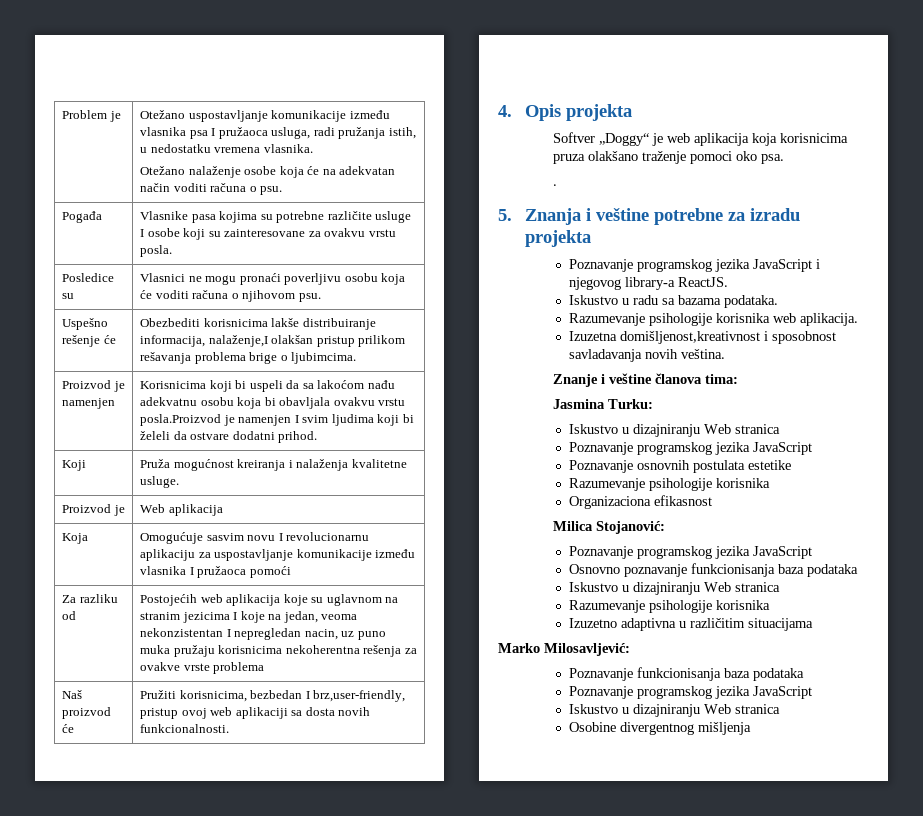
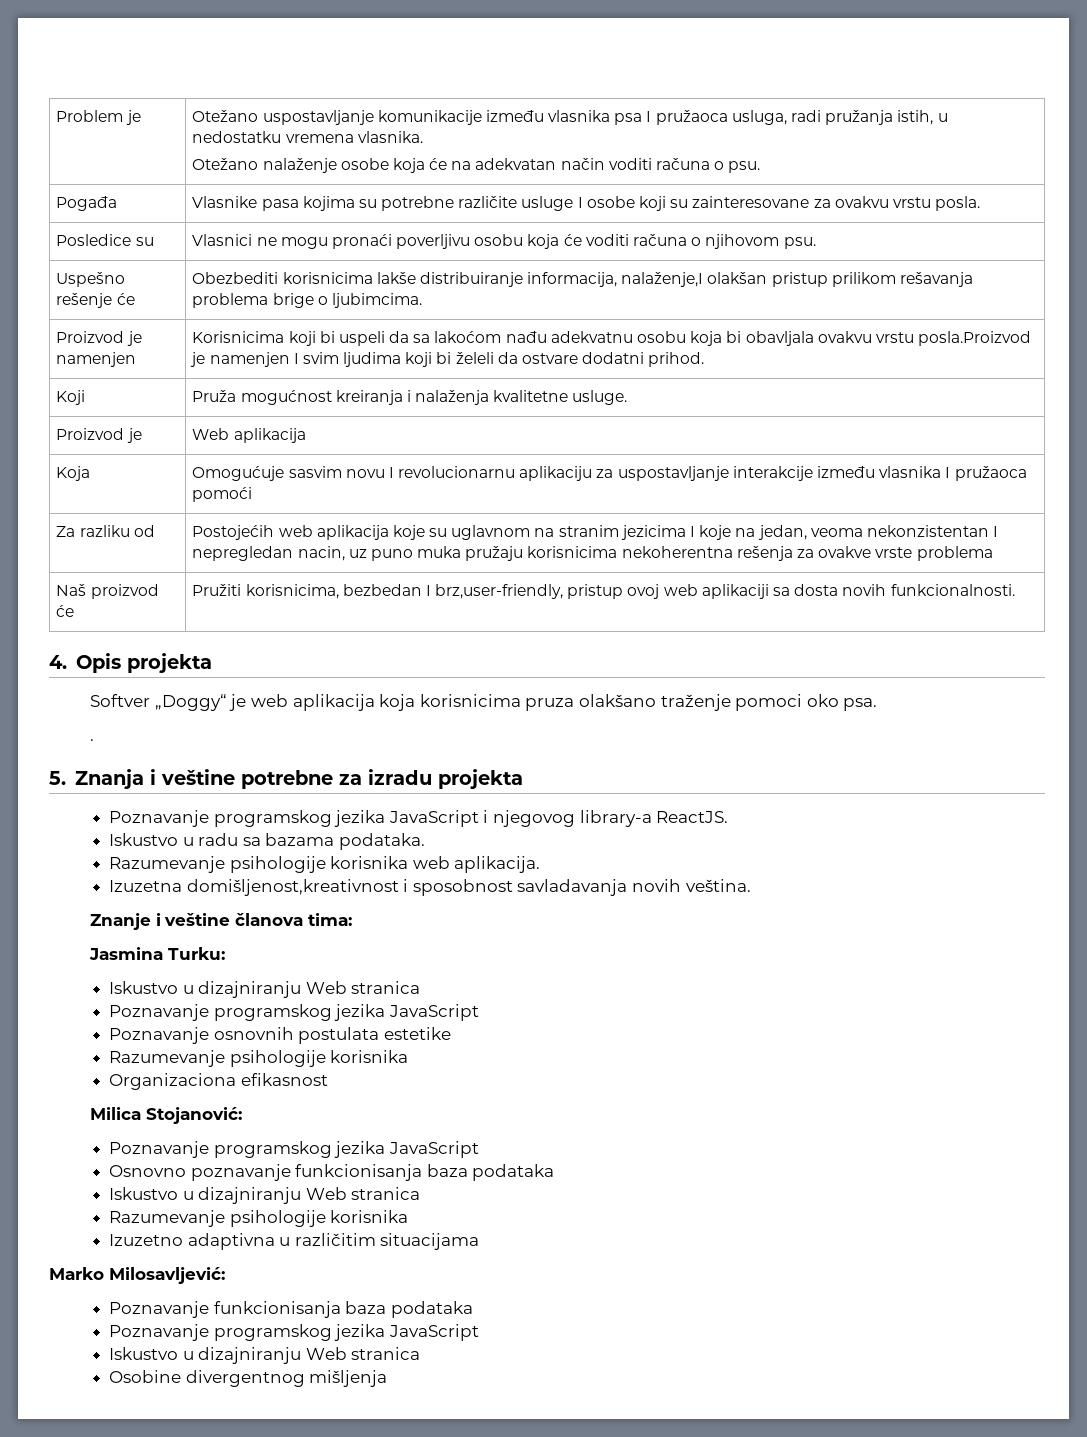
- Koja | Omogućuje sasvim novu I revolucionarnu aplikaciju za uspostavljanje komunikacije između vlasnika I pružaoca pomoći
+ Koja | Omogućuje sasvim novu I revolucionarnu aplikaciju za uspostavljanje interakcije između vlasnika I pružaoca pomoći

